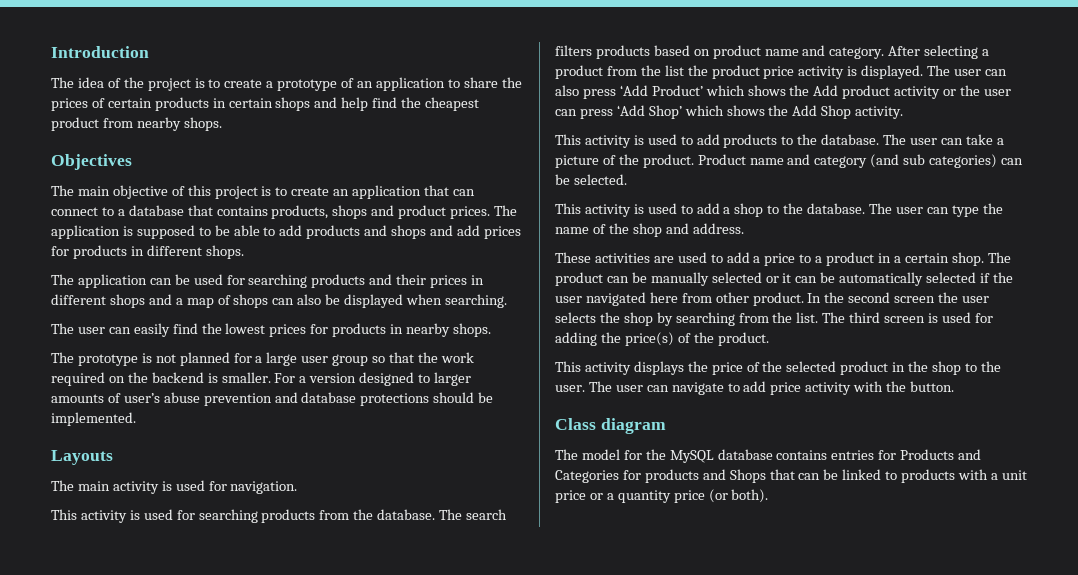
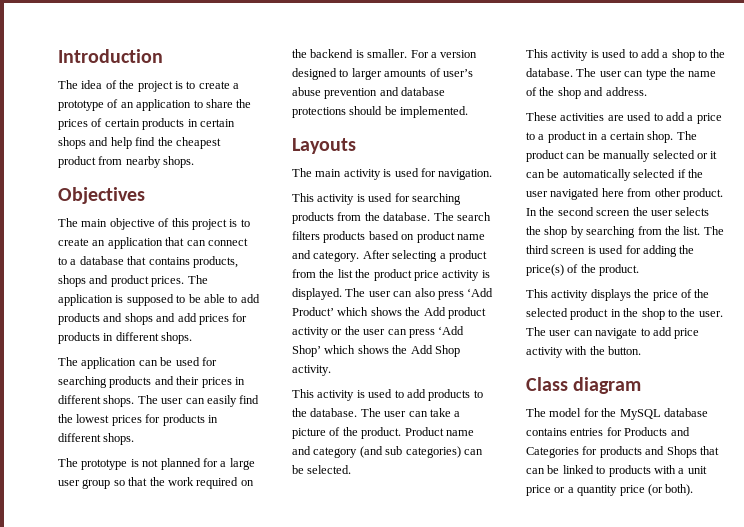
- The application can be used for searching products and their prices in different shops and a map of shops can also be displayed when searching.
- The user can easily find the lowest prices for products in nearby shops.
+ The application can be used for searching products and their prices in different shops. The user can easily find the lowest prices for products in different shops.

